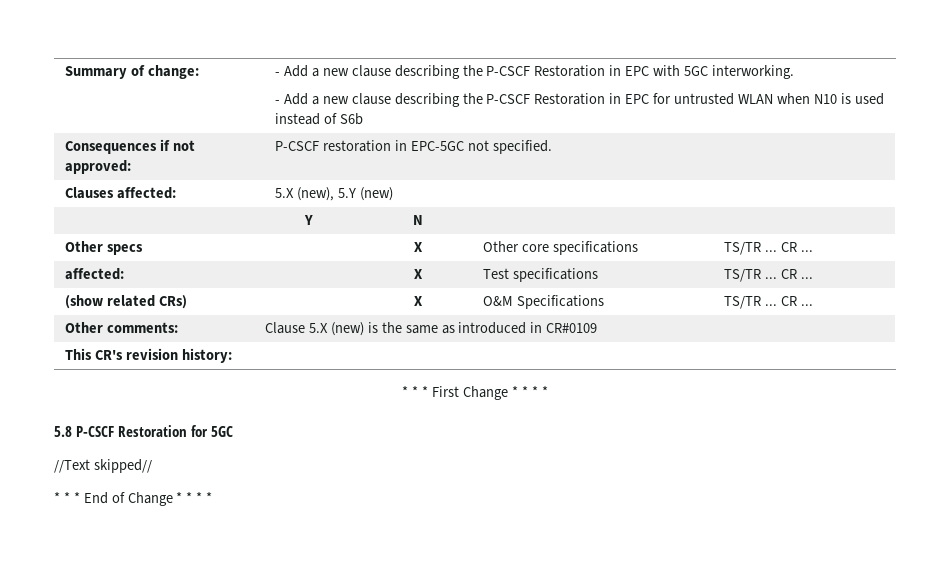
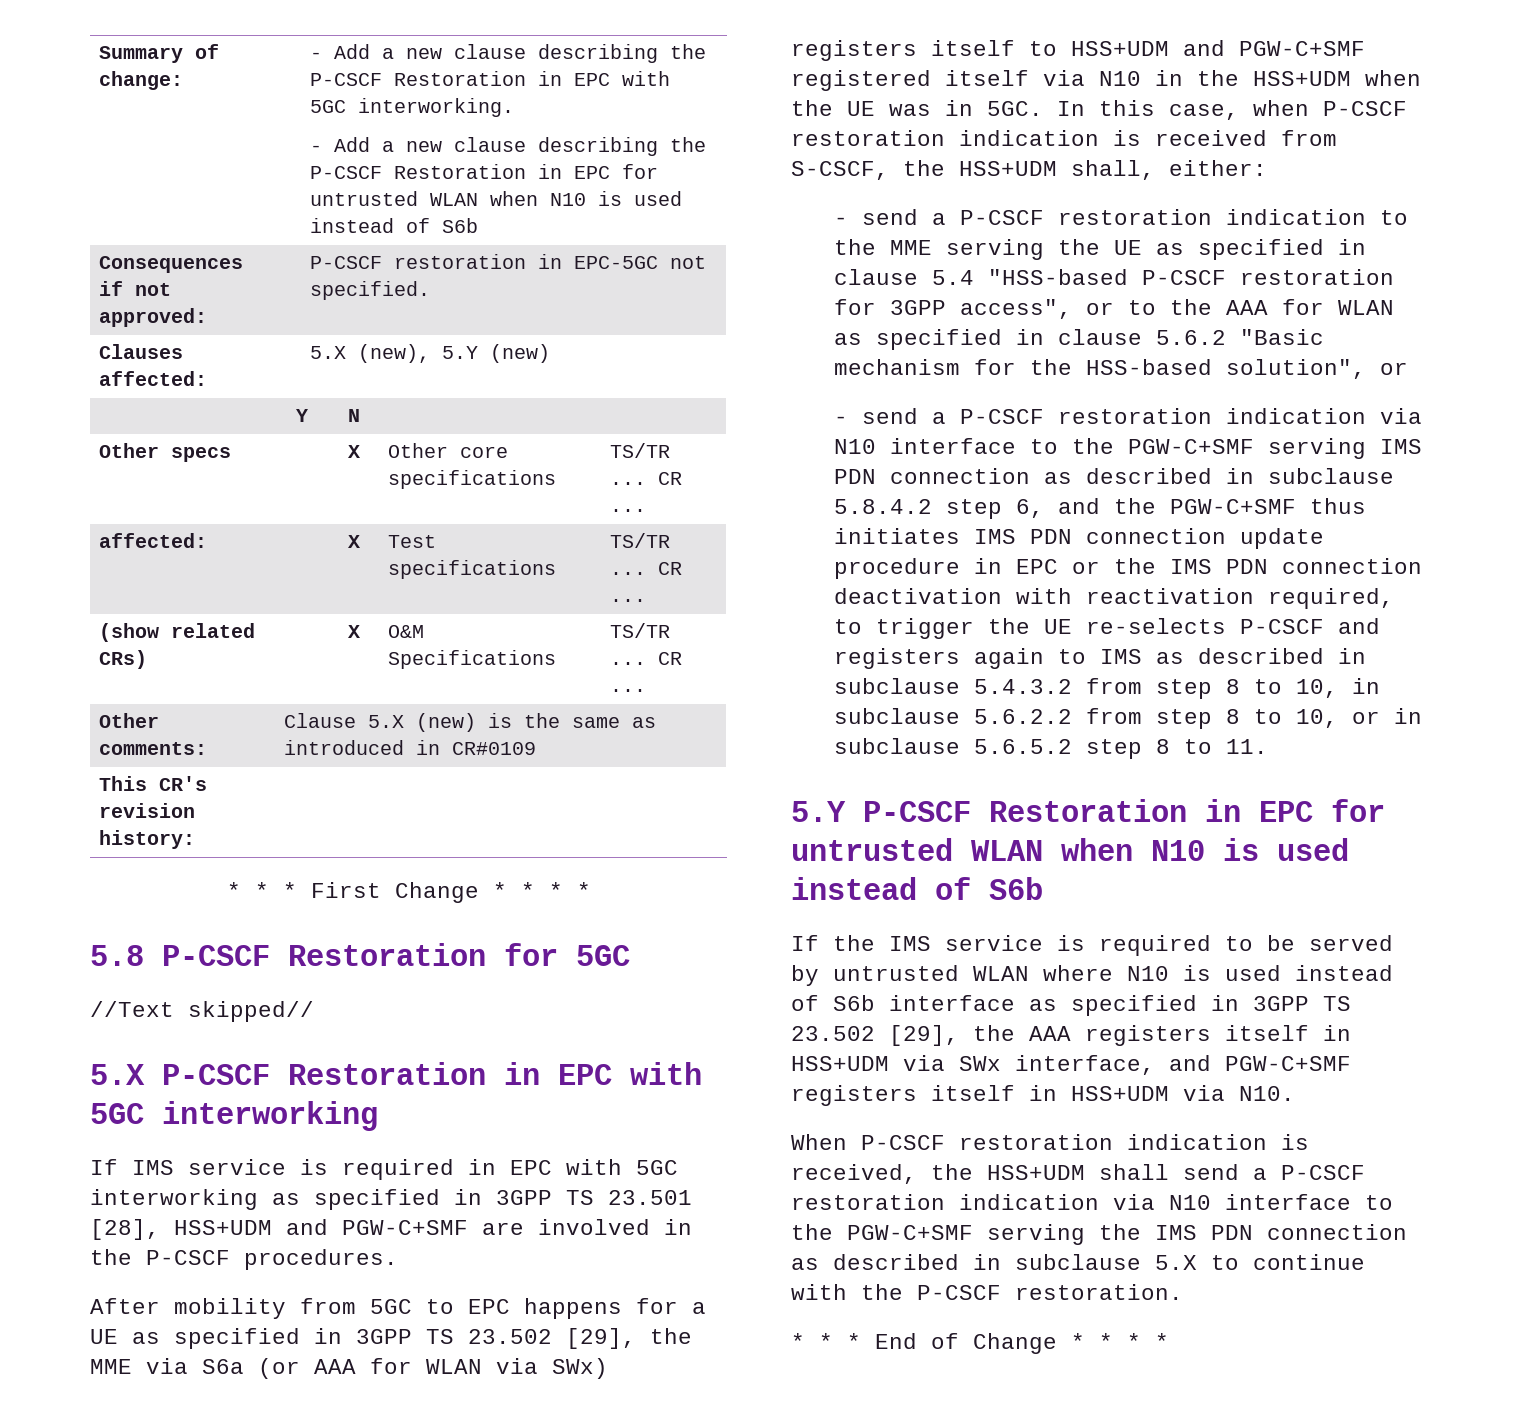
+ 5.X P-CSCF Restoration in EPC with 5GC interworking
+ If IMS service is required in EPC with 5GC interworking as specified in 3GPP TS 23.501 [28], HSS+UDM and PGW-C+SMF are involved in the P-CSCF procedures.
+ After mobility from 5GC to EPC happens for a UE as specified in 3GPP TS 23.502 [29], the MME via S6a (or AAA for WLAN via SWx) registers itself to HSS+UDM and PGW-C+SMF registered itself via N10 in the HSS+UDM when the UE was in 5GC. In this case, when P-CSCF restoration indication is received from S-CSCF, the HSS+UDM shall, either:
+ - send a P-CSCF restoration indication to the MME serving the UE as specified in clause 5.4 "HSS-based P-CSCF restoration for 3GPP access", or to the AAA for WLAN as specified in clause 5.6.2 "Basic mechanism for the HSS-based solution", or
+ - send a P-CSCF restoration indication via N10 interface to the PGW-C+SMF serving IMS PDN connection as described in subclause 5.8.4.2 step 6, and the PGW-C+SMF thus initiates IMS PDN connection update procedure in EPC or the IMS PDN connection deactivation with reactivation required, to trigger the UE re-selects P-CSCF and registers again to IMS as described in subclause 5.4.3.2 from step 8 to 10, in subclause 5.6.2.2 from step 8 to 10, or in subclause 5.6.5.2 step 8 to 11.
+ 5.Y P-CSCF Restoration in EPC for untrusted WLAN when N10 is used instead of S6b
+ If the IMS service is required to be served by untrusted WLAN where N10 is used instead of S6b interface as specified in 3GPP TS 23.502 [29], the AAA registers itself in HSS+UDM via SWx interface, and PGW-C+SMF registers itself in HSS+UDM via N10.
+ When P-CSCF restoration indication is received, the HSS+UDM shall send a P-CSCF restoration indication via N10 interface to the PGW-C+SMF serving the IMS PDN connection as described in subclause 5.X to continue with the P-CSCF restoration.

